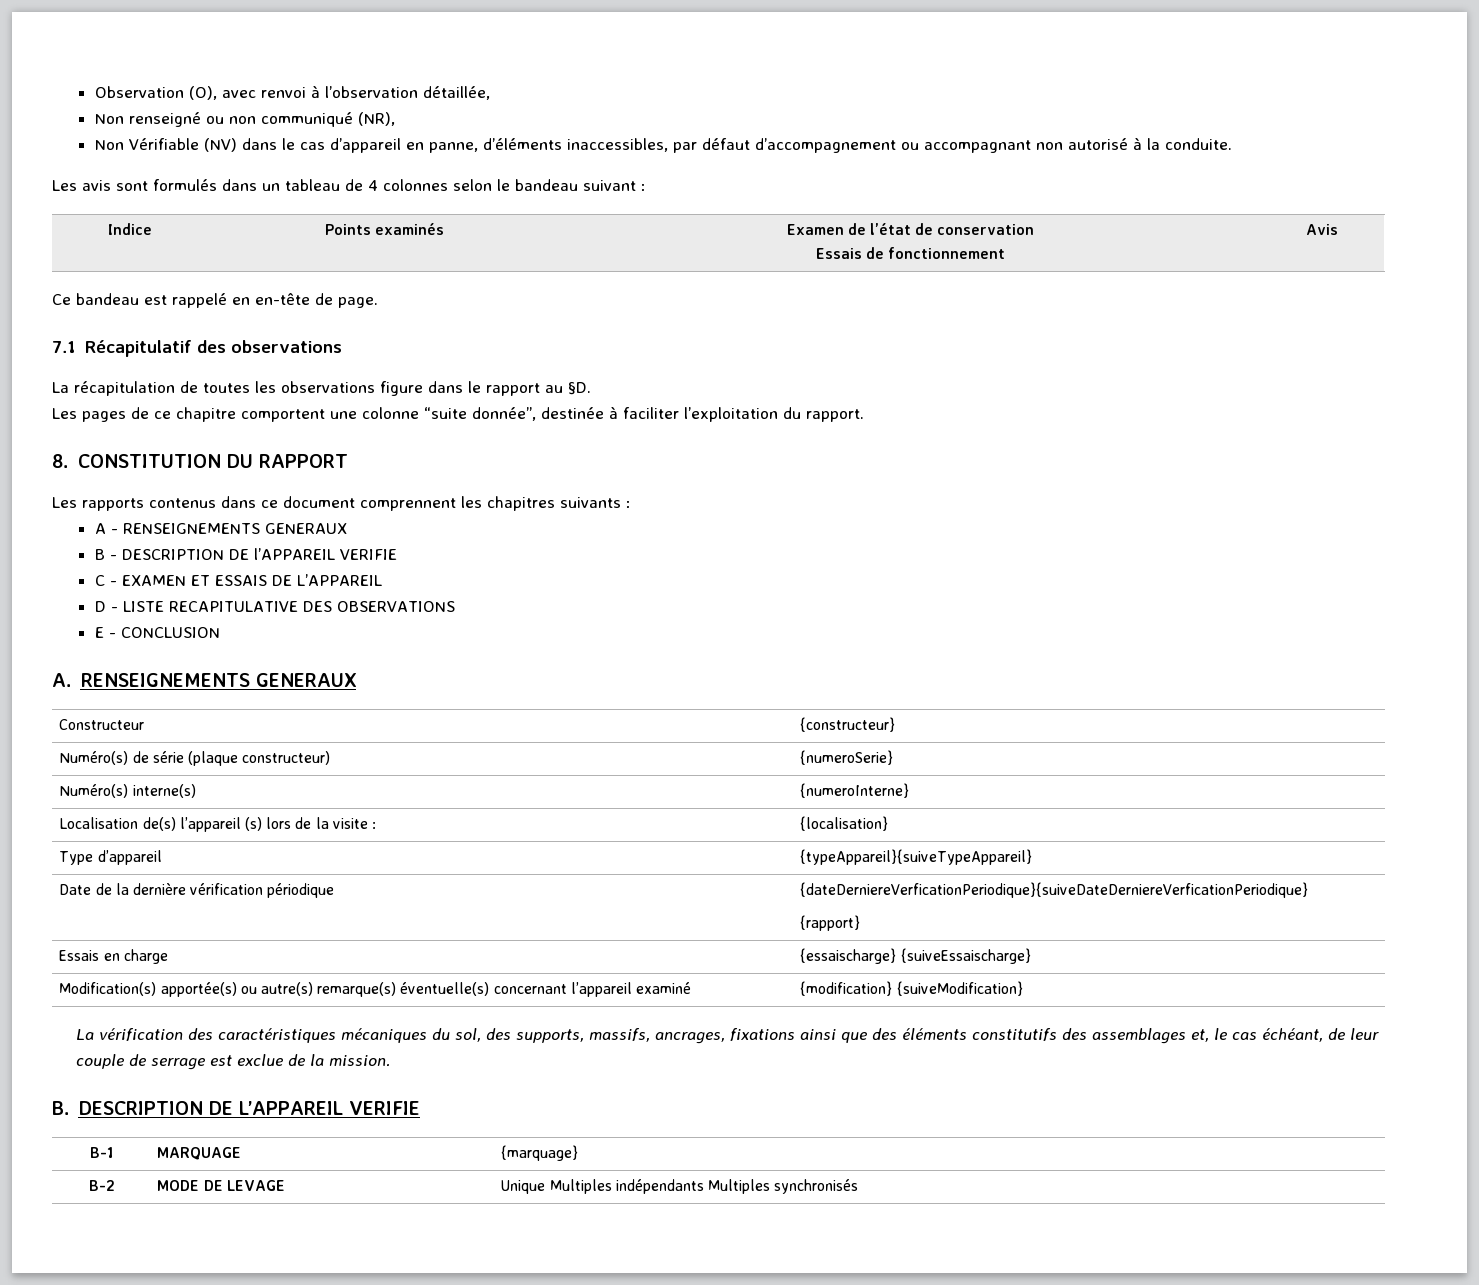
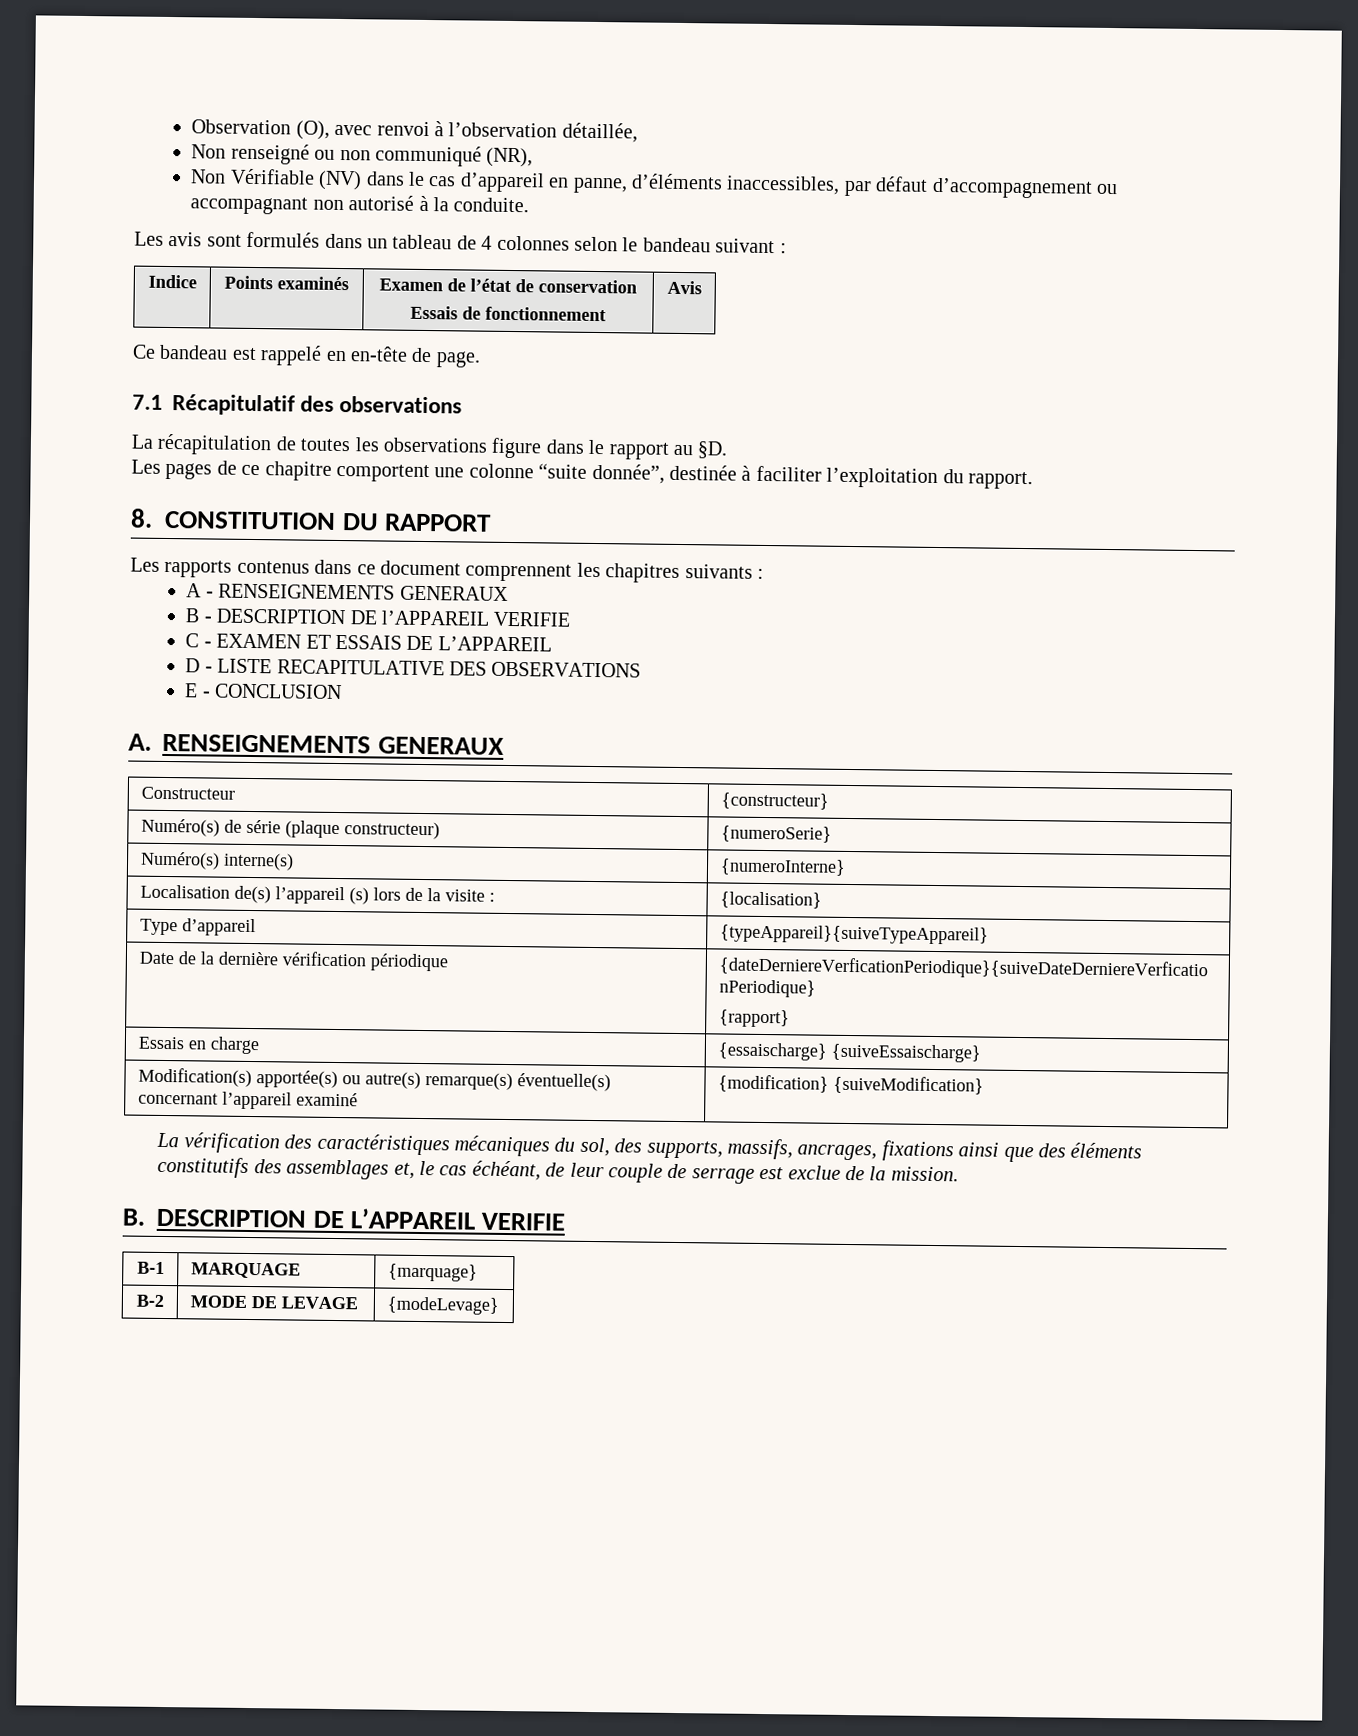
- B-2 | MODE DE LEVAGE | Unique Multiples indépendants Multiples synchronisés
+ B-2 | MODE DE LEVAGE | {modeLevage}

